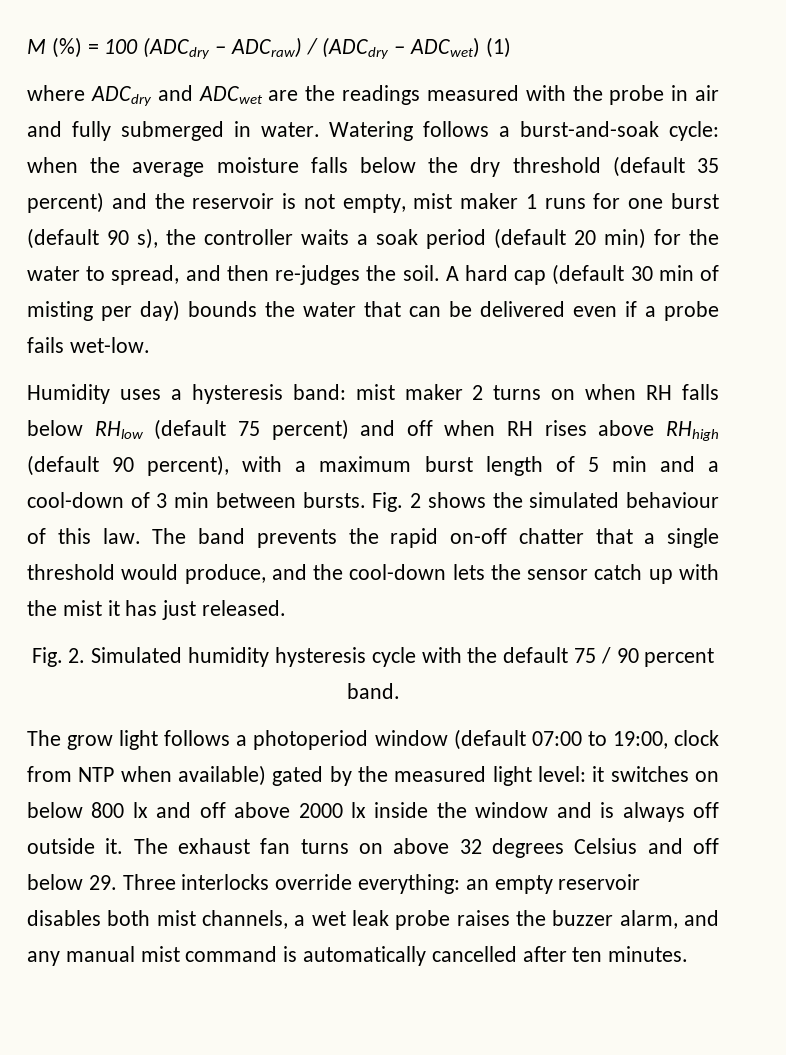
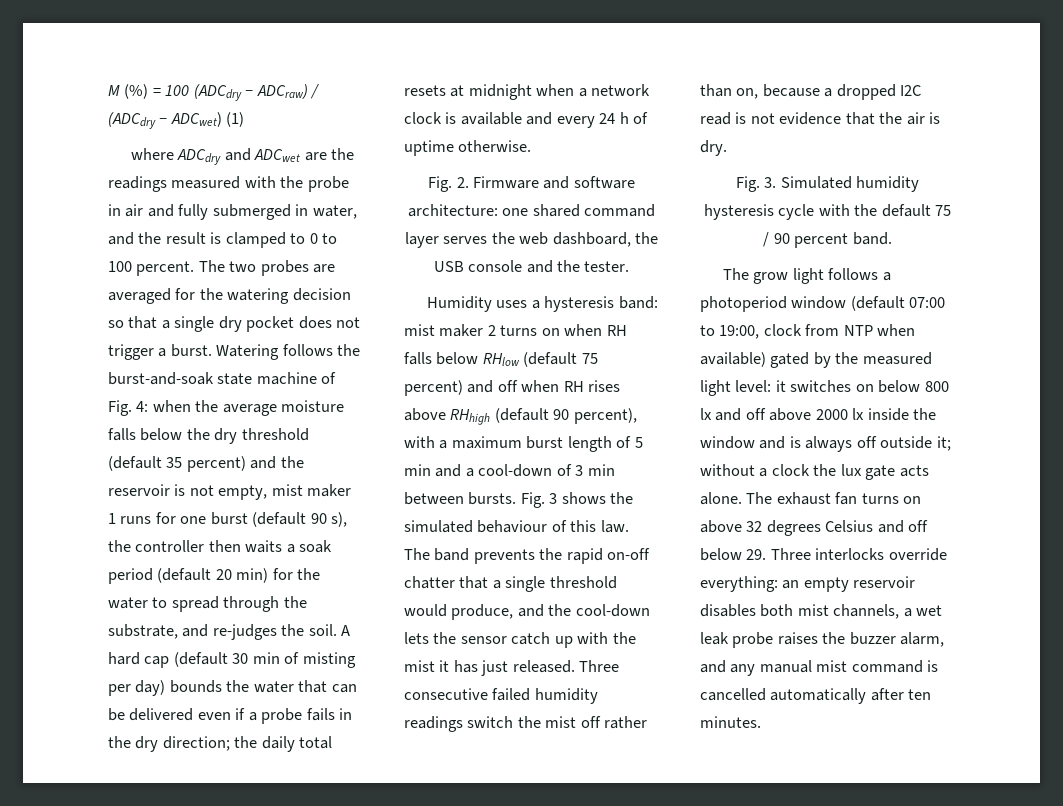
- where ADCdry and ADCwet are the readings measured with the probe in air and fully submerged in water. Watering follows a burst-and-soak cycle:
+ where ADCdry and ADCwet are the readings measured with the probe in air and fully submerged in water, and the result is clamped to 0 to 100 percent. The two probes are averaged for the watering decision so that a single dry pocket does not trigger a burst. Watering follows the burst-and-soak state machine of Fig. 4:
- when the average moisture falls below the dry threshold (default 35 percent) and the reservoir is not empty, mist maker 1 runs for one burst (default 90 s), the controller waits a soak period (default 20 min) for the water to spread, and then re-judges the soil.
+ when the average moisture falls below the dry threshold (default 35 percent) and the reservoir is not empty, mist maker 1 runs for one burst (default 90 s), the controller then waits a soak period (default 20 min) for the water to spread through the substrate, and re-judges the soil.
- A hard cap (default 30 min of misting per day) bounds the water that can be delivered even if a probe fails wet-low.
+ A hard cap (default 30 min of misting per day) bounds the water that can be delivered even if a probe fails in the dry direction; the daily total resets at midnight when a network clock is available and every 24 h of uptime otherwise.
+ Fig. 2. Firmware and software architecture: one shared command layer serves the web dashboard, the USB console and the tester.
- Fig. 2 shows the simulated behaviour of this law.
+ Fig. 3 shows the simulated behaviour of this law.
- The band prevents the rapid on-off chatter that a single threshold would produce, and the cool-down lets the sensor catch up with the mist it has just released.
- Fig. 2. Simulated humidity hysteresis cycle with the default 75 / 90 percent band.
+ The band prevents the rapid on-off chatter that a single threshold would produce, and the cool-down lets the sensor catch up with the mist it has just released. Three consecutive failed humidity readings switch the mist off rather than on, because a dropped I2C read is not evidence that the air is dry.
+ Fig. 3. Simulated humidity hysteresis cycle with the default 75 / 90 percent band.
- The grow light follows a photoperiod window (default 07:00 to 19:00, clock from NTP when available) gated by the measured light level: it switches on below 800 lx and off above 2000 lx inside the window and is always off outside it.
+ The grow light follows a photoperiod window (default 07:00 to 19:00, clock from NTP when available) gated by the measured light level: it switches on below 800 lx and off above 2000 lx inside the window and is always off outside it; without a clock the lux gate acts alone.
- The exhaust fan turns on above 32 degrees Celsius and off below 29. Three interlocks override everything: an empty reservoir disables both mist channels, a wet leak probe raises the buzzer alarm, and any manual mist command is automatically cancelled after ten minutes.
+ The exhaust fan turns on above 32 degrees Celsius and off below 29. Three interlocks override everything: an empty reservoir disables both mist channels, a wet leak probe raises the buzzer alarm, and any manual mist command is cancelled automatically after ten minutes.

